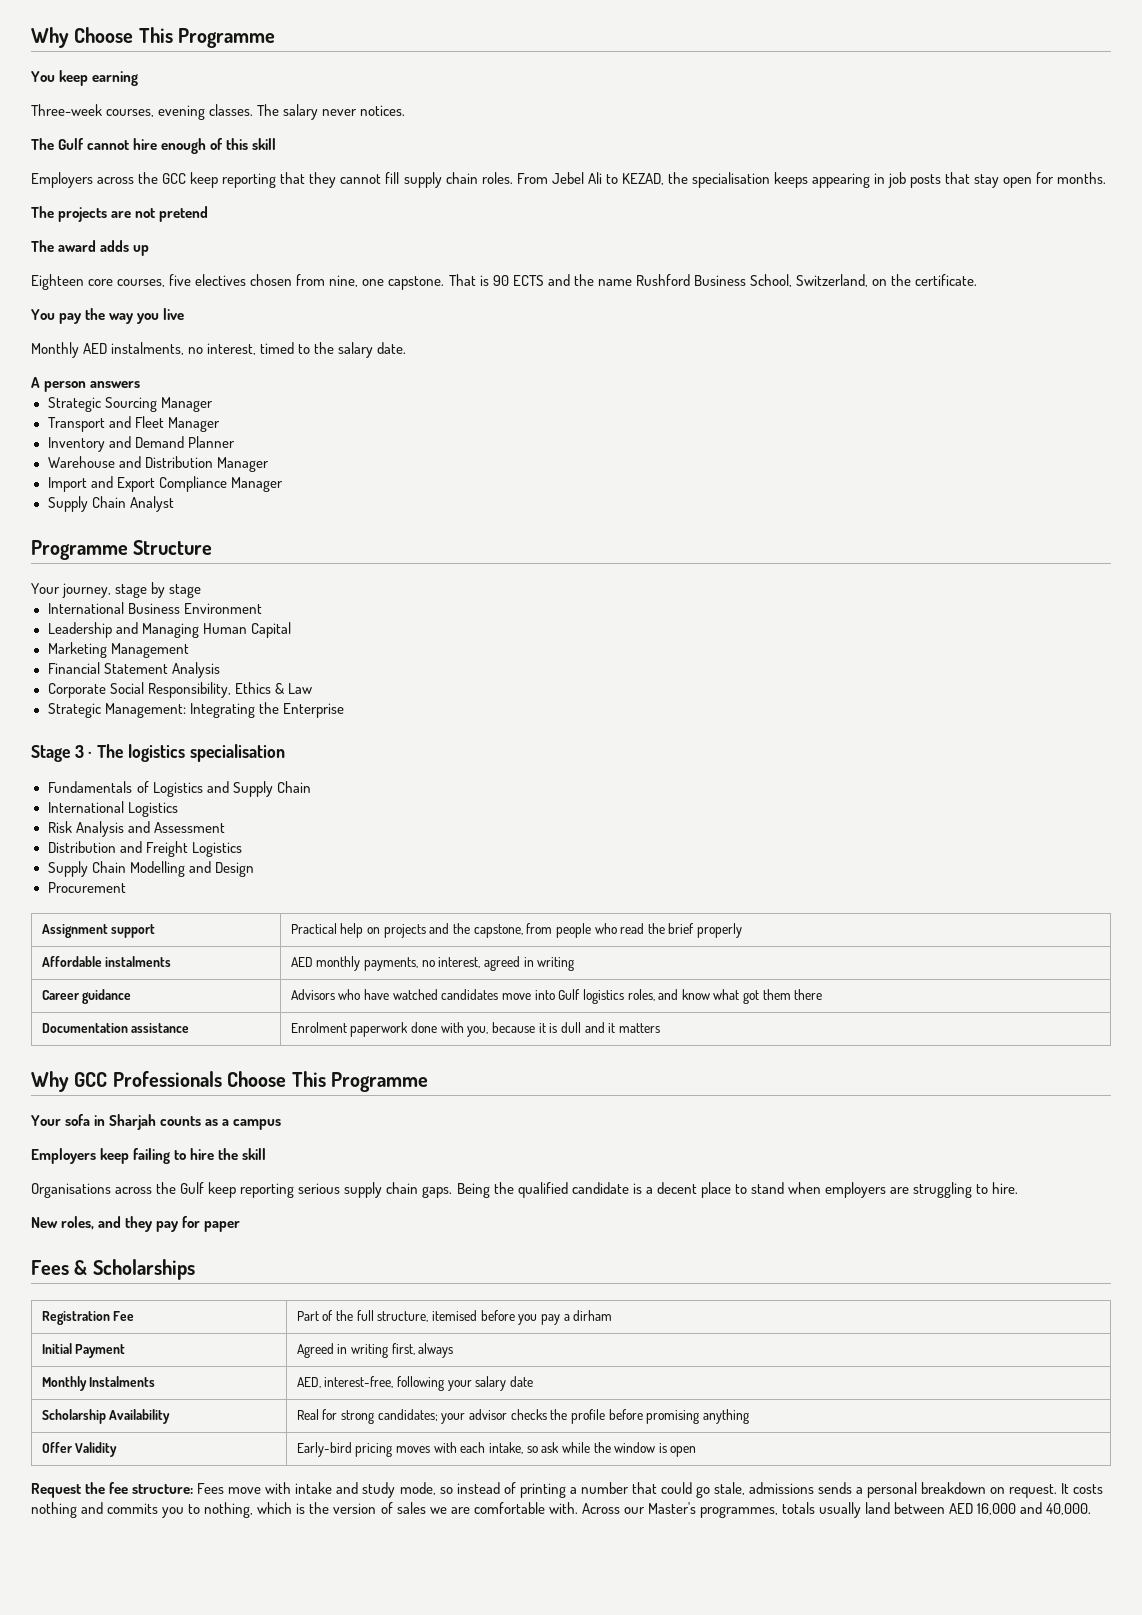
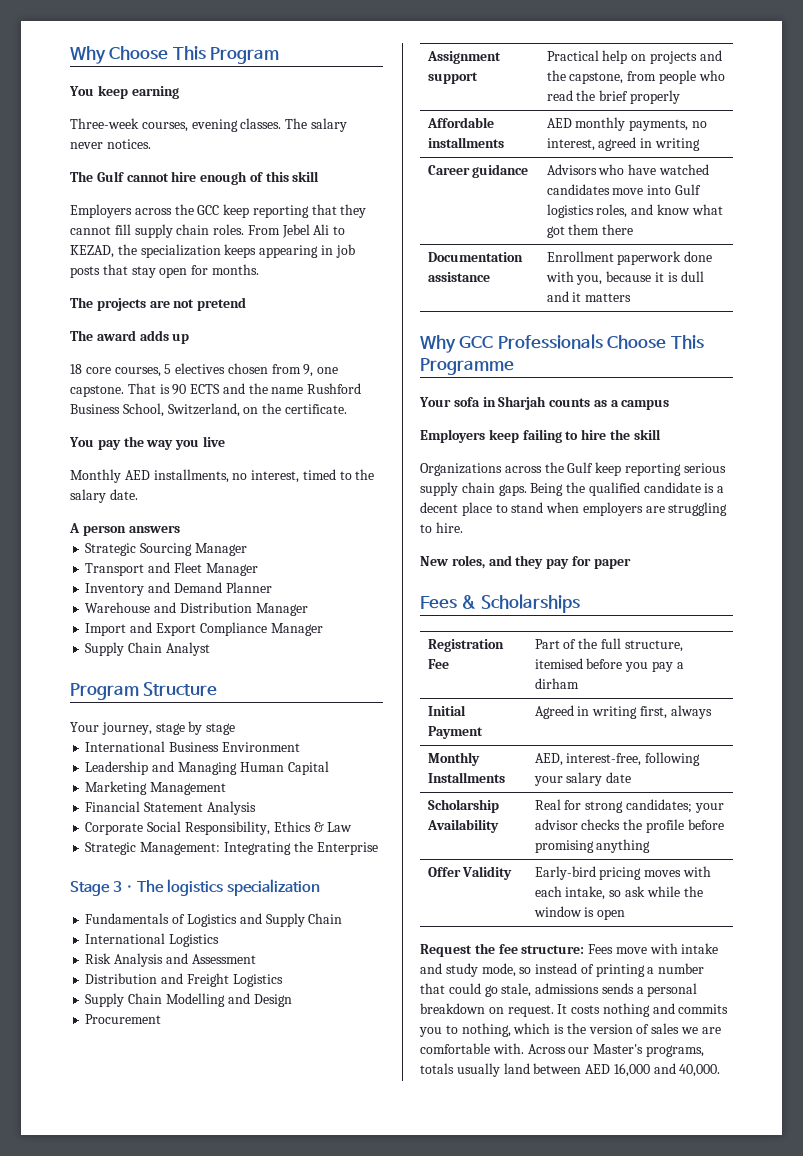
- Why Choose This Programme
+ Why Choose This Program
- From Jebel Ali to KEZAD, the specialisation keeps appearing in job posts that stay open for months.
+ From Jebel Ali to KEZAD, the specialization keeps appearing in job posts that stay open for months.
- Eighteen core courses, five electives chosen from nine, one capstone.
+ 18 core courses, 5 electives chosen from 9, one capstone.
- Monthly AED instalments, no interest, timed to the salary date.
+ Monthly AED installments, no interest, timed to the salary date.
- Programme Structure
+ Program Structure
- Stage 3 · The logistics specialisation
+ Stage 3 · The logistics specialization
- Affordable instalments | AED monthly payments, no interest, agreed in writing
+ Affordable installments | AED monthly payments, no interest, agreed in writing
- Documentation assistance | Enrolment paperwork done with you, because it is dull and it matters
+ Documentation assistance | Enrollment paperwork done with you, because it is dull and it matters
- Organisations across the Gulf keep reporting serious supply chain gaps.
+ Organizations across the Gulf keep reporting serious supply chain gaps.
- Monthly Instalments | AED, interest-free, following your salary date
+ Monthly Installments | AED, interest-free, following your salary date
- Across our Master's programmes, totals usually land between AED 16,000 and 40,000.
+ Across our Master's programs, totals usually land between AED 16,000 and 40,000.

